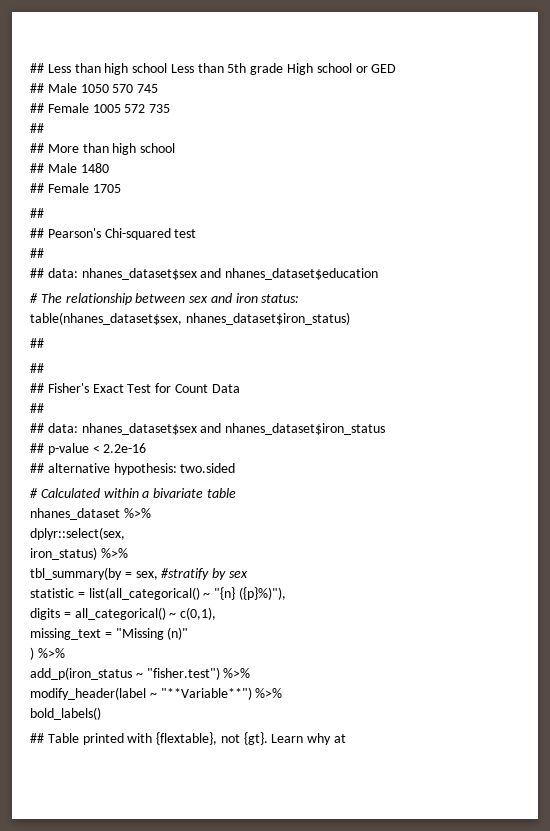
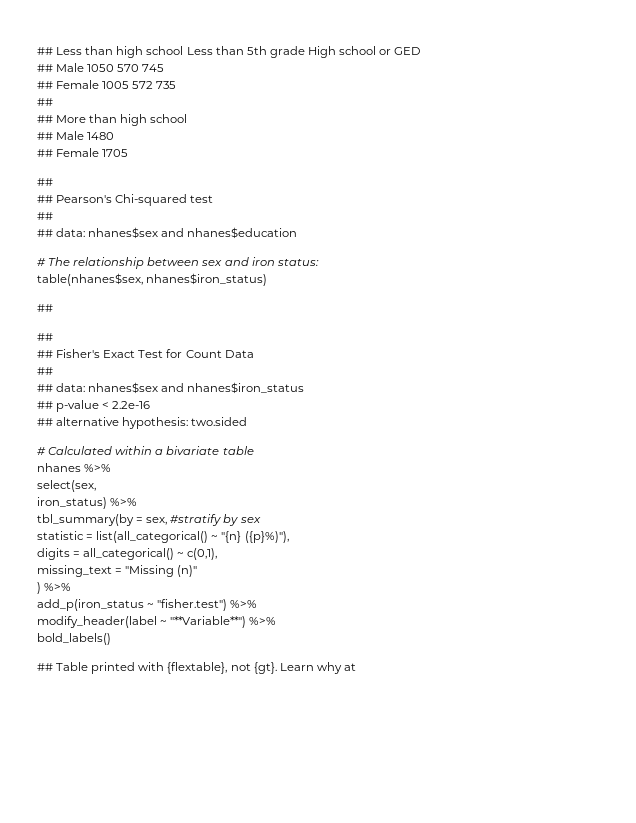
- ## data: nhanes_dataset$sex and nhanes_dataset$education
+ ## data: nhanes$sex and nhanes$education
- table(nhanes_dataset$sex, nhanes_dataset$iron_status)
+ table(nhanes$sex, nhanes$iron_status)
- ## data: nhanes_dataset$sex and nhanes_dataset$iron_status
+ ## data: nhanes$sex and nhanes$iron_status
- nhanes_dataset %>%
- dplyr::select(sex,
+ nhanes %>%
+ select(sex,

